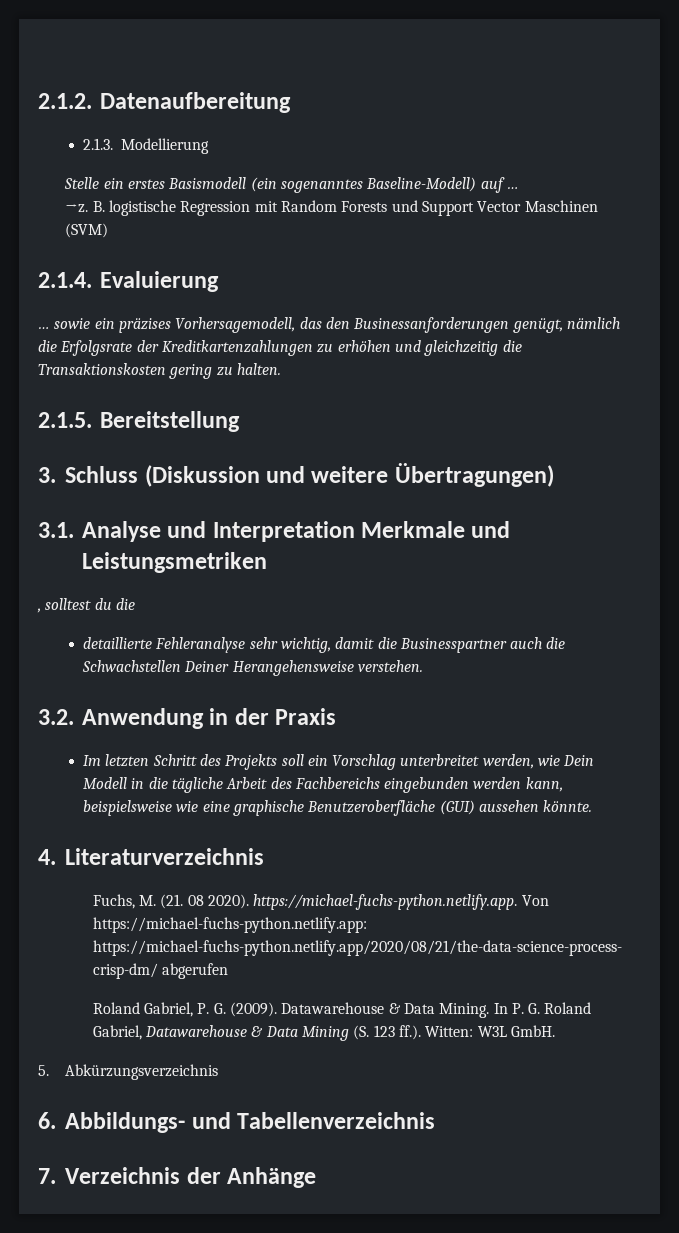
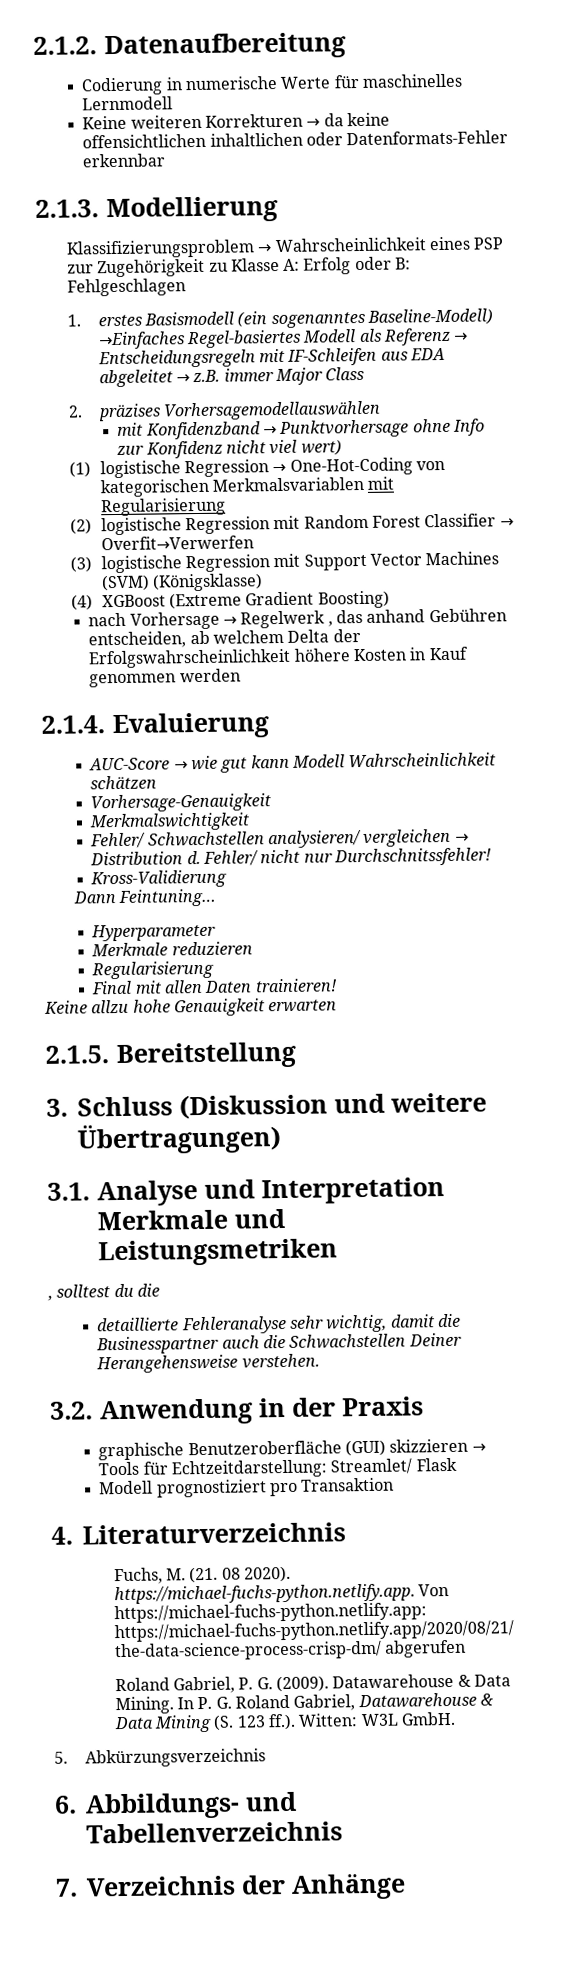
+ Codierung in numerische Werte für maschinelles Lernmodell
+ Keine weiteren Korrekturen → da keine offensichtlichen inhaltlichen oder Datenformats-Fehler erkennbar
  2.1.3. Modellierung
- Stelle ein erstes Basismodell (ein sogenanntes Baseline-Modell) auf …
- →z. B. logistische Regression mit Random Forests und Support Vector Maschinen (SVM)
+ Klassifizierungsproblem → Wahrscheinlichkeit eines PSP zur Zugehörigkeit zu Klasse A: Erfolg oder B: Fehlgeschlagen
+ 1. erstes Basismodell (ein sogenanntes Baseline-Modell) →Einfaches Regel-basiertes Modell als Referenz → Entscheidungsregeln mit IF-Schleifen aus EDA abgeleitet → z.B. immer Major Class
+ 2. präzises Vorhersagemodellauswählen
+ mit Konfidenzband → Punktvorhersage ohne Info zur Konfidenz nicht viel wert)
+ (1) logistische Regression → One-Hot-Coding von kategorischen Merkmalsvariablen mit Regularisierung
+ (2) logistische Regression mit Random Forest Classifier → Overfit→Verwerfen
+ (3) logistische Regression mit Support Vector Machines (SVM) (Königsklasse)
+ (4) XGBoost (Extreme Gradient Boosting)
+ nach Vorhersage → Regelwerk , das anhand Gebühren entscheiden, ab welchem Delta der Erfolgswahrscheinlichkeit höhere Kosten in Kauf genommen werden
  2.1.4. Evaluierung
- … sowie ein präzises Vorhersagemodell, das den Businessanforderungen genügt, nämlich die Erfolgsrate der Kreditkartenzahlungen zu erhöhen und gleichzeitig die Transaktionskosten gering zu halten.
+ AUC-Score → wie gut kann Modell Wahrscheinlichkeit schätzen
+ Vorhersage-Genauigkeit
+ Merkmalswichtigkeit
+ Fehler/ Schwachstellen analysieren/ vergleichen → Distribution d. Fehler/ nicht nur Durchschnitssfehler!
+ Kross-Validierung
+ Dann Feintuning…
+ Hyperparameter
+ Merkmale reduzieren
+ Regularisierung
+ Final mit allen Daten trainieren!
+ Keine allzu hohe Genauigkeit erwarten
- Im letzten Schritt des Projekts soll ein Vorschlag unterbreitet werden, wie Dein Modell in die tägliche Arbeit des Fachbereichs eingebunden werden kann, beispielsweise wie eine graphische Benutzeroberfläche (GUI) aussehen könnte.
+ graphische Benutzeroberfläche (GUI) skizzieren → Tools für Echtzeitdarstellung: Streamlet/ Flask
+ Modell prognostiziert pro Transaktion

